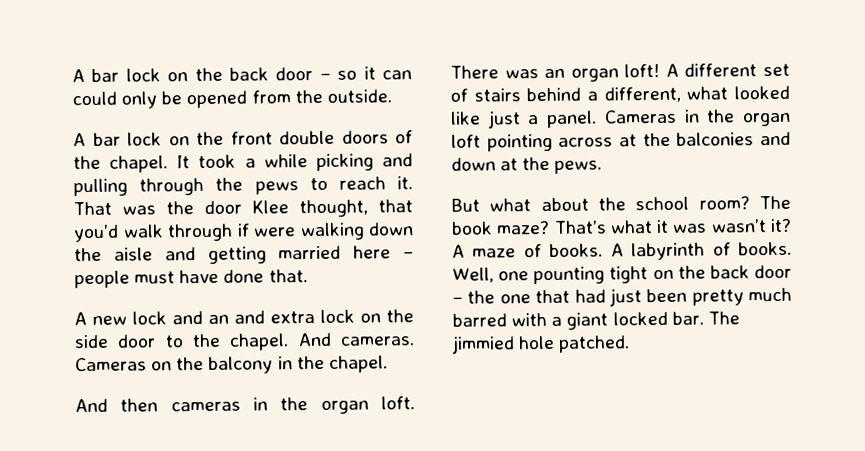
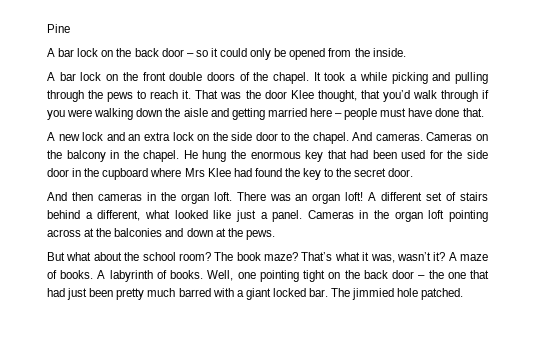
+ Pine
- A bar lock on the back door – so it can could only be opened from the outside.
+ A bar lock on the back door – so it could only be opened from the inside.
- That was the door Klee thought, that you’d walk through if were walking down the aisle and getting married here – people must have done that.
+ That was the door Klee thought, that you’d walk through if you were walking down the aisle and getting married here – people must have done that.
- A new lock and an and extra lock on the side door to the chapel.
+ A new lock and an extra lock on the side door to the chapel.
+ He hung the enormous key that had been used for the side door in the cupboard where Mrs Klee had found the key to the secret door.
- That’s what it was wasn’t it?
+ That’s what it was, wasn’t it?
- Well, one pounting tight on the back door – the one that had just been pretty much barred with a giant locked bar.
+ Well, one pointing tight on the back door – the one that had just been pretty much barred with a giant locked bar.

